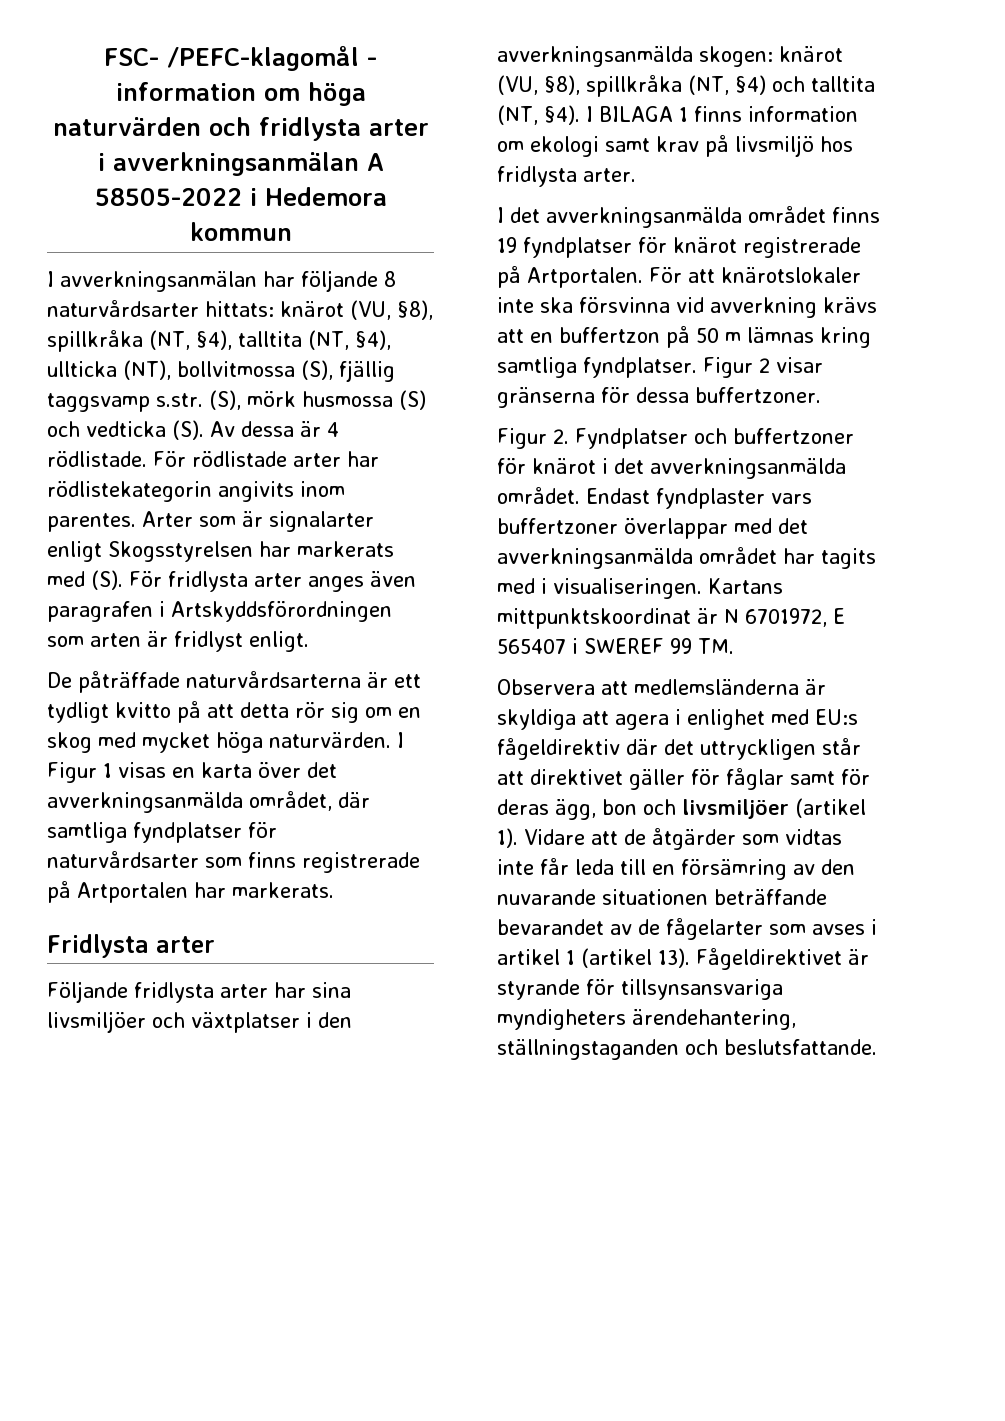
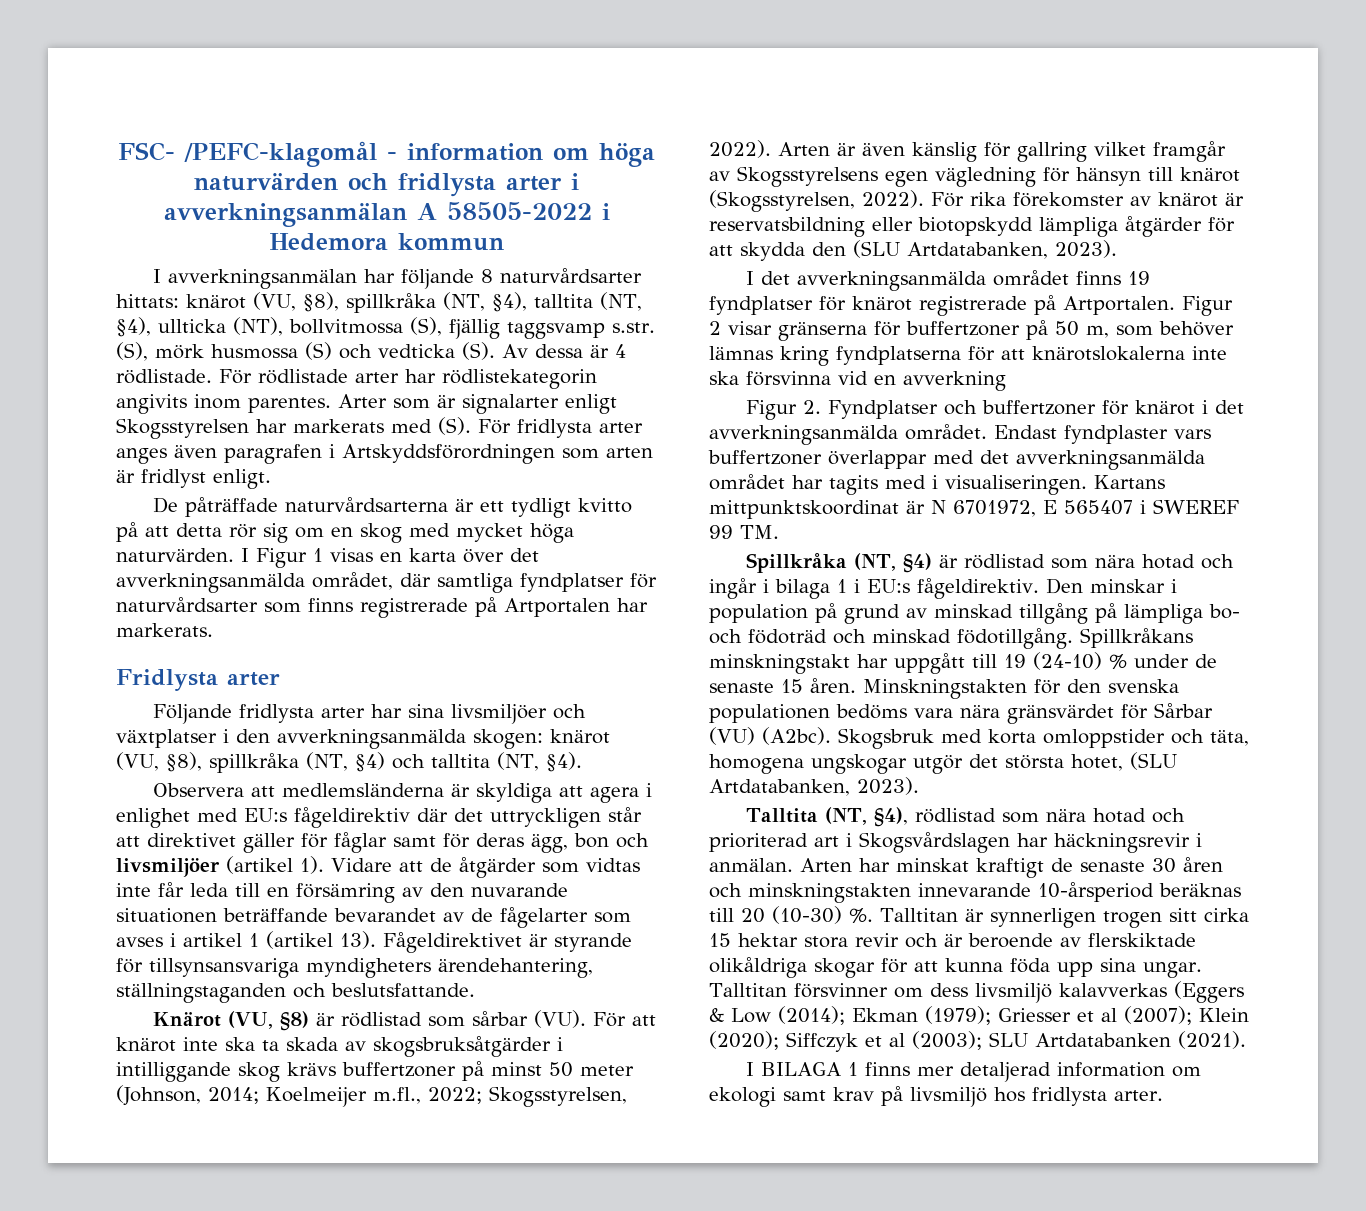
- I BILAGA 1 finns information om ekologi samt krav på livsmiljö hos fridlysta arter.
- I det avverkningsanmälda området finns 19 fyndplatser för knärot registrerade på Artportalen. För att knärotslokaler inte ska försvinna vid avverkning krävs att en buffertzon på 50 m lämnas kring samtliga fyndplatser. Figur 2 visar gränserna för dessa buffertzoner.
- Figur 2. Fyndplatser och buffertzoner för knärot i det avverkningsanmälda området. Endast fyndplaster vars buffertzoner överlappar med det avverkningsanmälda området har tagits med i visualiseringen. Kartans mittpunktskoordinat är N 6701972, E 565407 i SWEREF 99 TM.
+ Knärot (VU, §8) är rödlistad som sårbar (VU). För att knärot inte ska ta skada av skogsbruksåtgärder i intilliggande skog krävs buffertzoner på minst 50 meter (Johnson, 2014; Koelmeijer m.fl., 2022; Skogsstyrelsen, 2022). Arten är även känslig för gallring vilket framgår av Skogsstyrelsens egen vägledning för hänsyn till knärot (Skogsstyrelsen, 2022). För rika förekomster av knärot är reservatsbildning eller biotopskydd lämpliga åtgärder för att skydda den (SLU Artdatabanken, 2023).
+ I det avverkningsanmälda området finns 19 fyndplatser för knärot registrerade på Artportalen. Figur 2 visar gränserna för buffertzoner på 50 m, som behöver lämnas kring fyndplatserna för att knärotslokalerna inte ska försvinna vid en avverkning
+ Figur 2. Fyndplatser och buffertzoner för knärot i det avverkningsanmälda området. Endast fyndplaster vars buffertzoner överlappar med det avverkningsanmälda området har tagits med i visualiseringen. Kartans mittpunktskoordinat är N 6701972, E 565407 i SWEREF 99 TM.
+ Spillkråka (NT, §4) är rödlistad som nära hotad och ingår i bilaga 1 i EU:s fågeldirektiv. Den minskar i population på grund av minskad tillgång på lämpliga bo- och födoträd och minskad födotillgång. Spillkråkans minskningstakt har uppgått till 19 (24-10) % under de senaste 15 åren. Minskningstakten för den svenska populationen bedöms vara nära gränsvärdet för Sårbar (VU) (A2bc). Skogsbruk med korta omloppstider och täta, homogena ungskogar utgör det största hotet, (SLU Artdatabanken, 2023).
+ Talltita (NT, §4), rödlistad som nära hotad och prioriterad art i Skogsvårdslagen har häckningsrevir i anmälan. Arten har minskat kraftigt de senaste 30 åren och minskningstakten innevarande 10-årsperiod beräknas till 20 (10-30) %. Talltitan är synnerligen trogen sitt cirka 15 hektar stora revir och är beroende av flerskiktade olikåldriga skogar för att kunna föda upp sina ungar. Talltitan försvinner om dess livsmiljö kalavverkas (Eggers & Low (2014); Ekman (1979); Griesser et al (2007); Klein (2020); Siffczyk et al (2003); SLU Artdatabanken (2021).
+ I BILAGA 1 finns mer detaljerad information om ekologi samt krav på livsmiljö hos fridlysta arter.

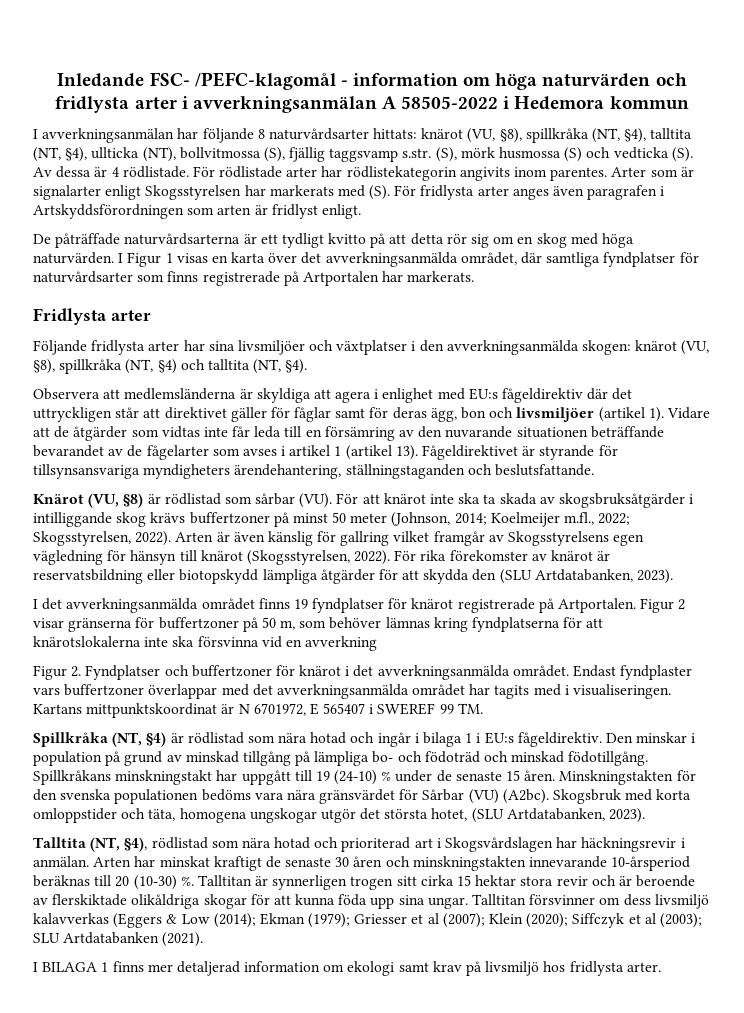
- FSC- /PEFC-klagomål - information om höga naturvärden och fridlysta arter i avverkningsanmälan A 58505-2022 i Hedemora kommun
+ Inledande FSC- /PEFC-klagomål - information om höga naturvärden och fridlysta arter i avverkningsanmälan A 58505-2022 i Hedemora kommun
- De påträffade naturvårdsarterna är ett tydligt kvitto på att detta rör sig om en skog med mycket höga naturvärden.
+ De påträffade naturvårdsarterna är ett tydligt kvitto på att detta rör sig om en skog med höga naturvärden.

